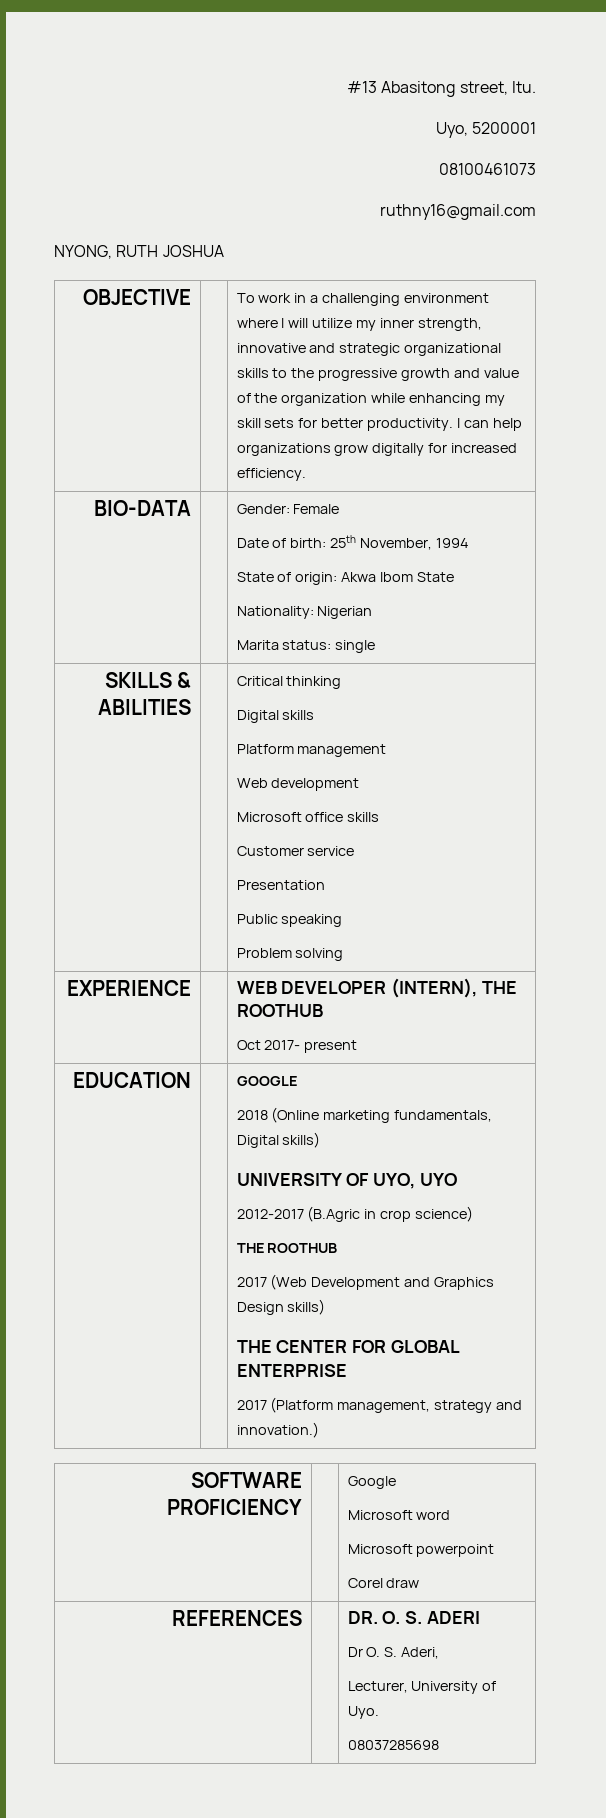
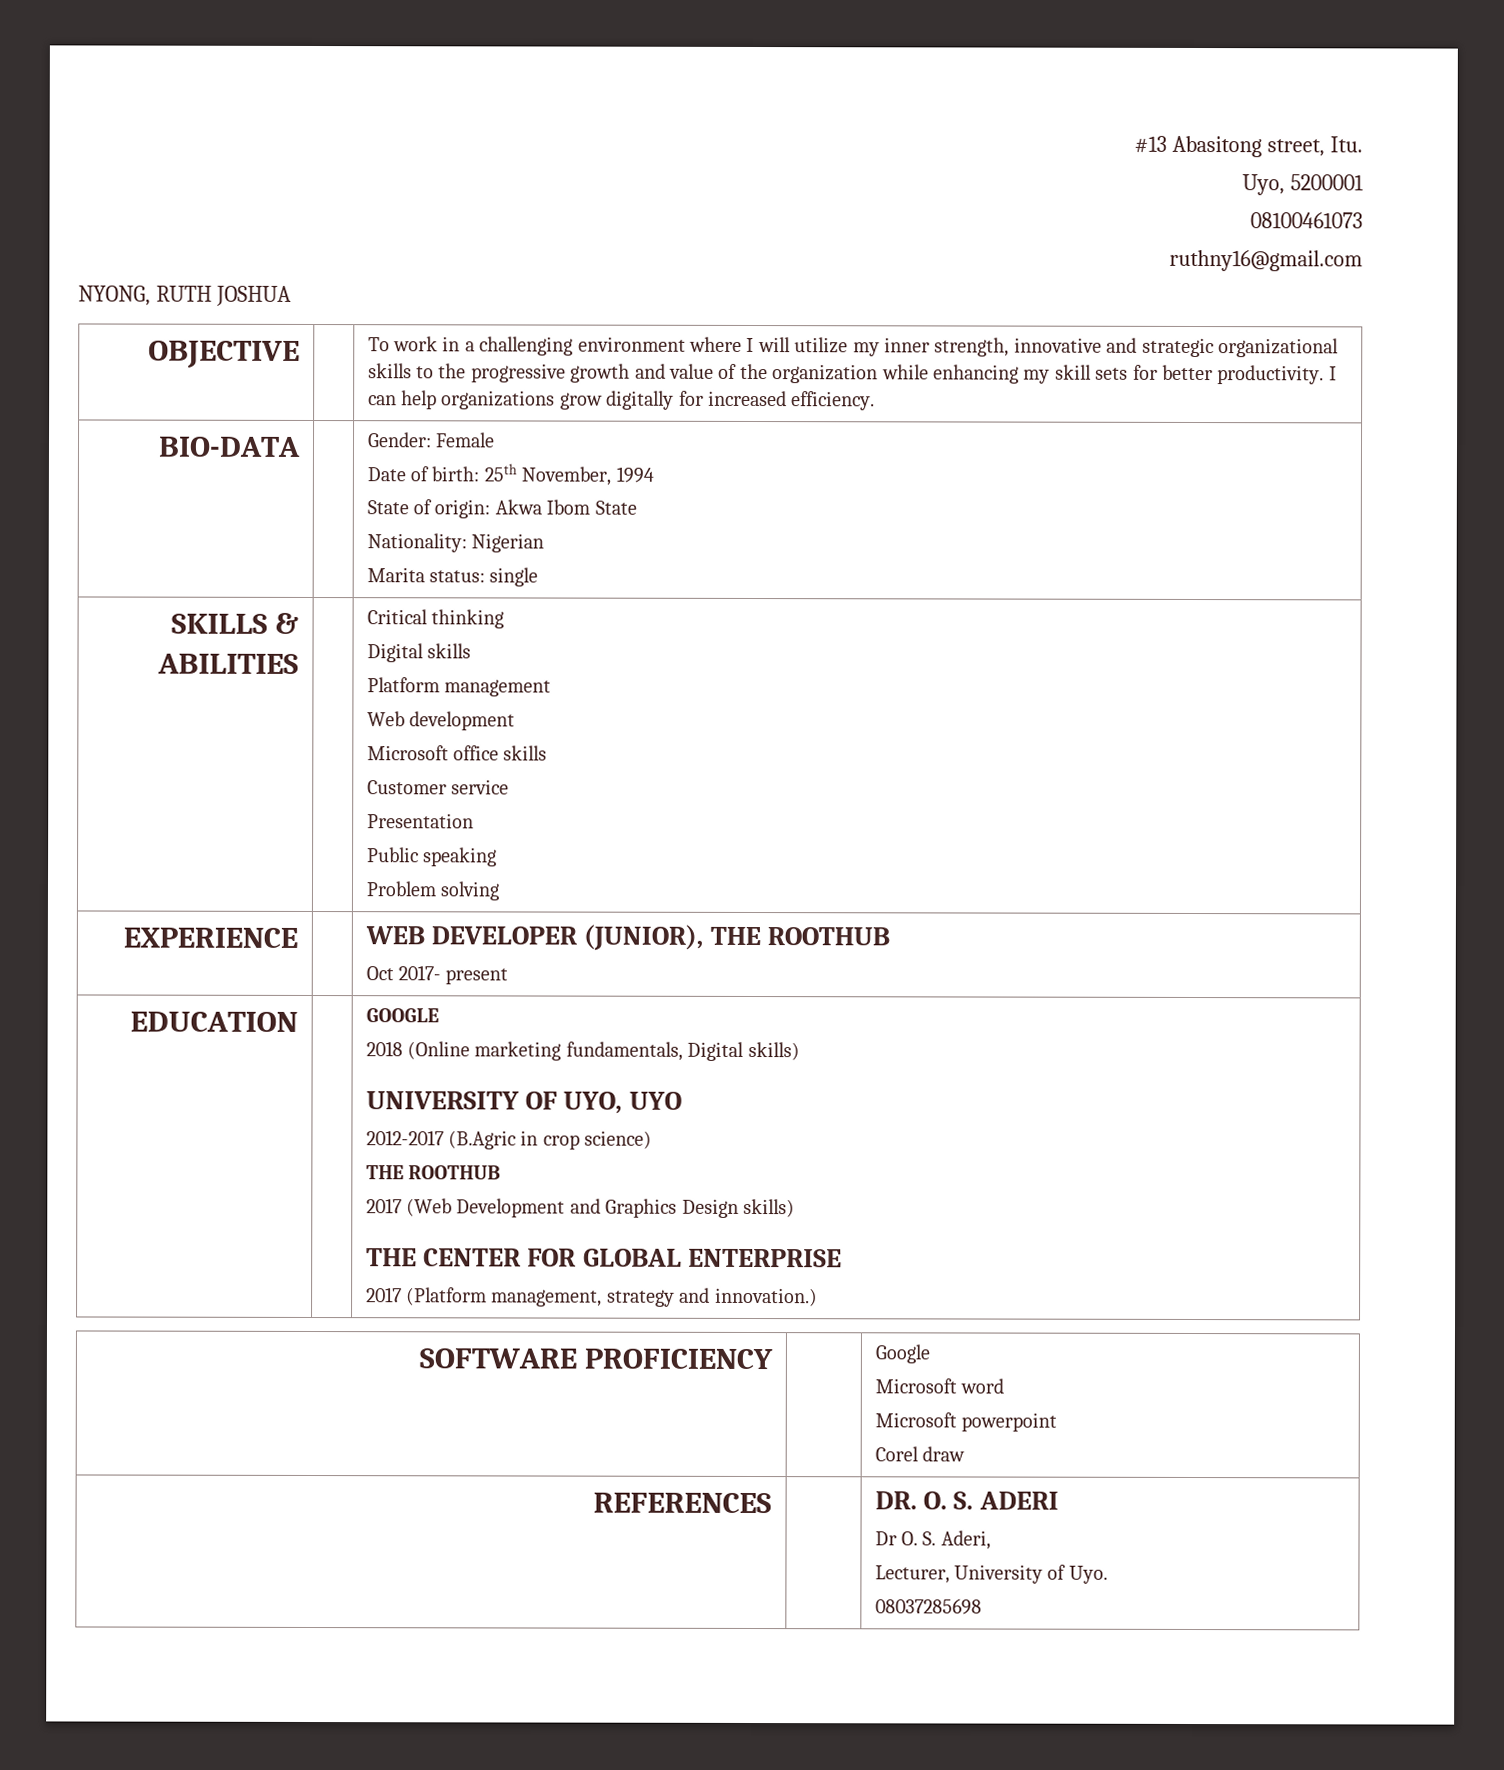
- EXPERIENCE | | WEB DEVELOPER (INTERN), THE ROOTHUB
+ EXPERIENCE | | WEB DEVELOPER (JUNIOR), THE ROOTHUB

